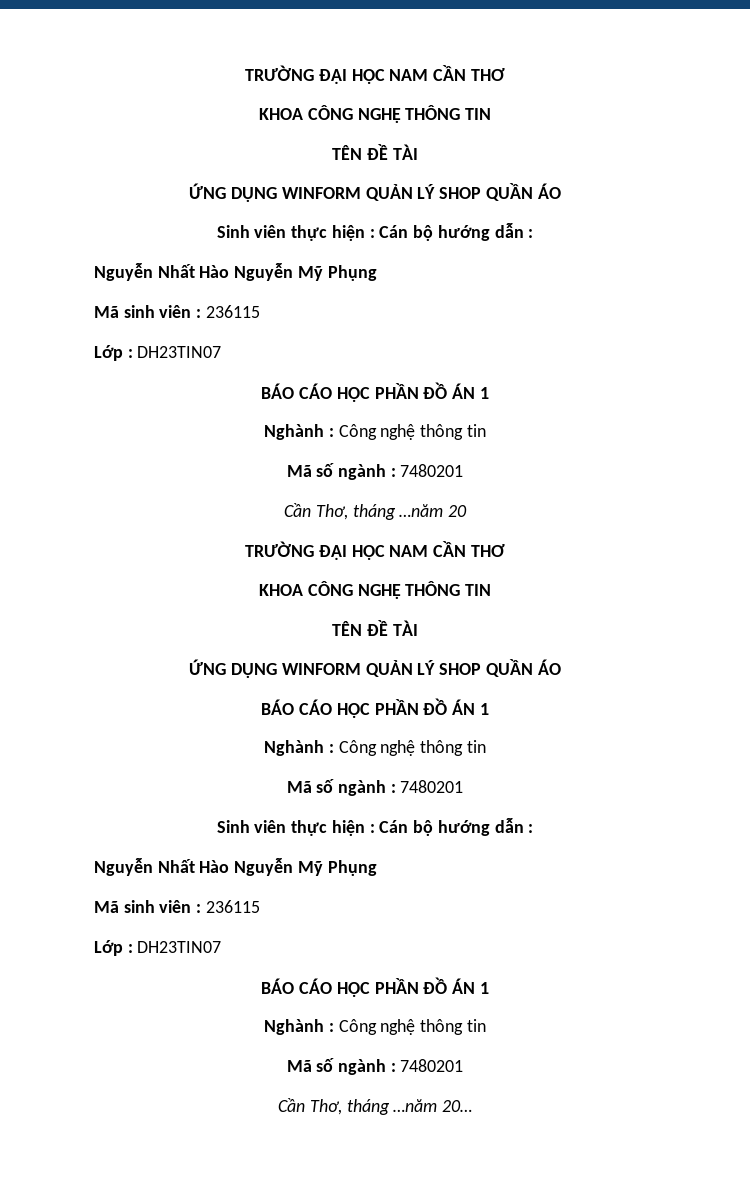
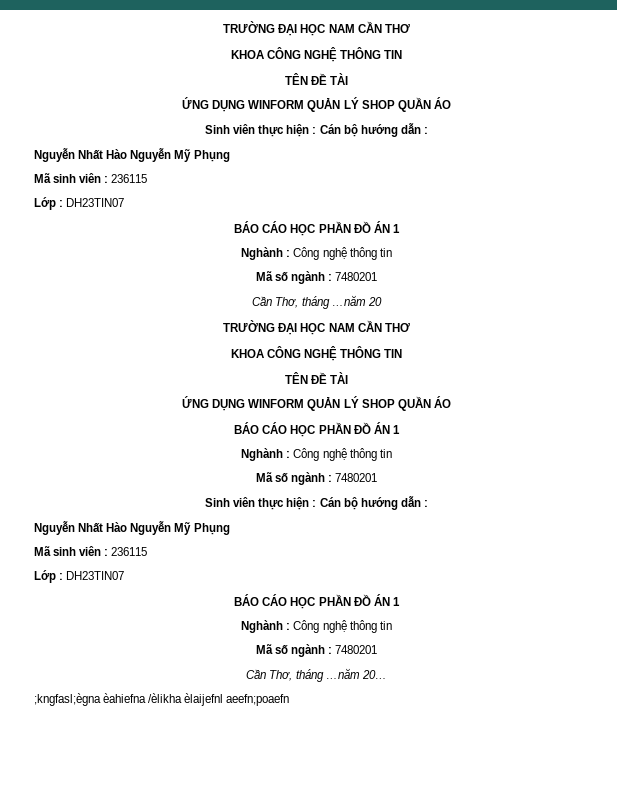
+ ;kngfasl;ègna èahiefna /èlikha èlaijefnl aeefn;poaefn

